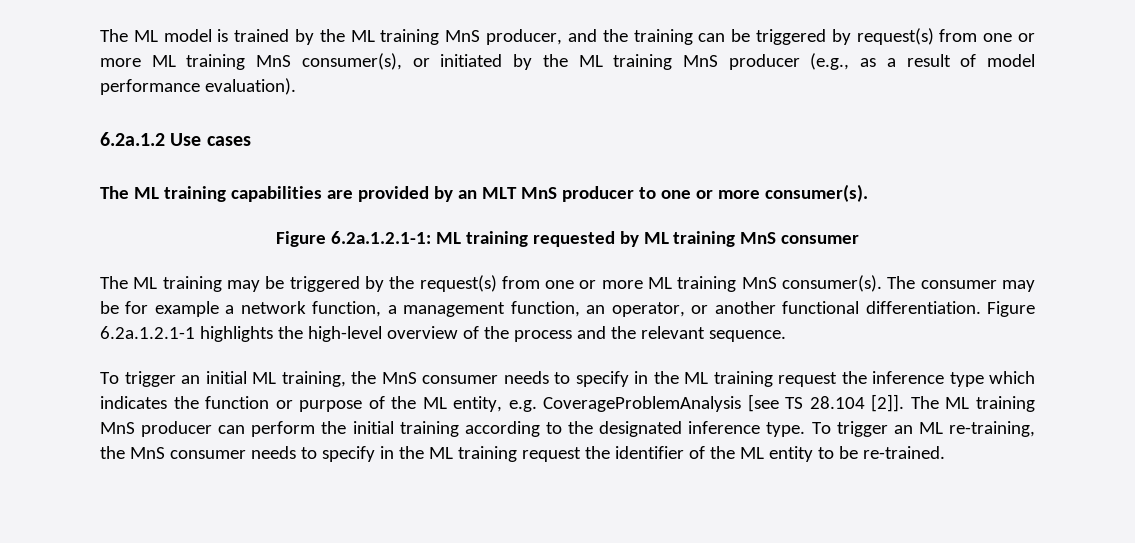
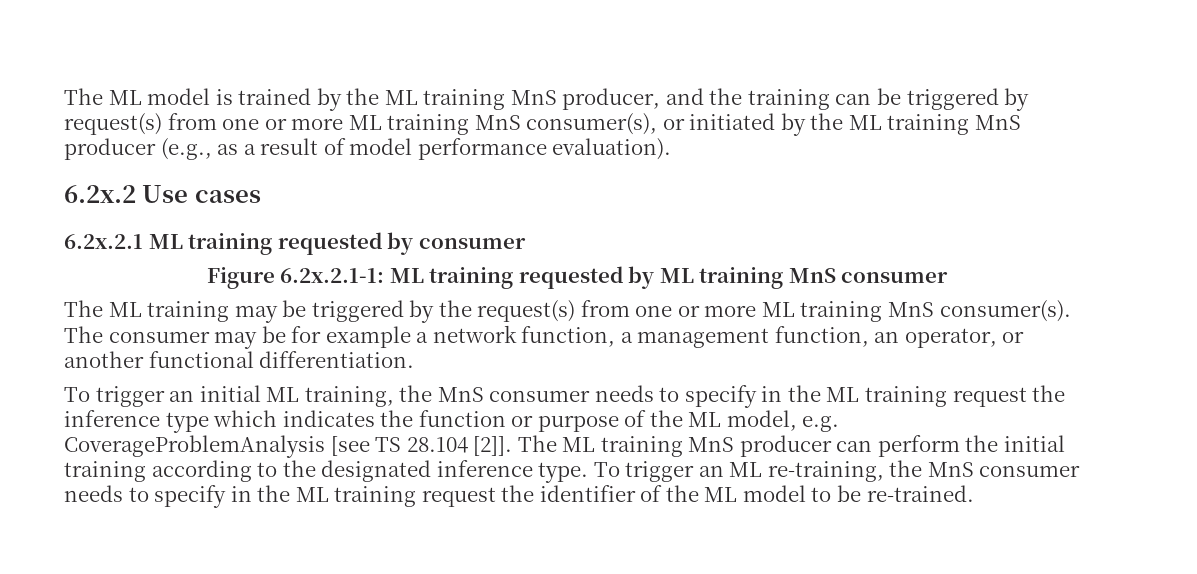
- 6.2a.1.2 Use cases
+ 6.2x.2 Use cases
- The ML training capabilities are provided by an MLT MnS producer to one or more consumer(s).
- Figure 6.2a.1.2.1-1: ML training requested by ML training MnS consumer
+ 6.2x.2.1 ML training requested by consumer
+ Figure 6.2x.2.1-1: ML training requested by ML training MnS consumer
- Figure 6.2a.1.2.1-1 highlights the high-level overview of the process and the relevant sequence.
- To trigger an initial ML training, the MnS consumer needs to specify in the ML training request the inference type which indicates the function or purpose of the ML entity, e.g. CoverageProblemAnalysis [see TS 28.104 [2]].
+ To trigger an initial ML training, the MnS consumer needs to specify in the ML training request the inference type which indicates the function or purpose of the ML model, e.g. CoverageProblemAnalysis [see TS 28.104 [2]].
- To trigger an ML re-training, the MnS consumer needs to specify in the ML training request the identifier of the ML entity to be re-trained.
+ To trigger an ML re-training, the MnS consumer needs to specify in the ML training request the identifier of the ML model to be re-trained.

